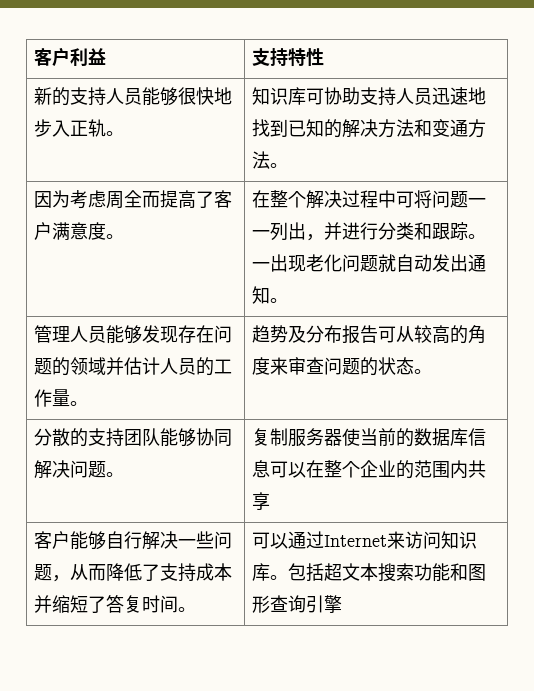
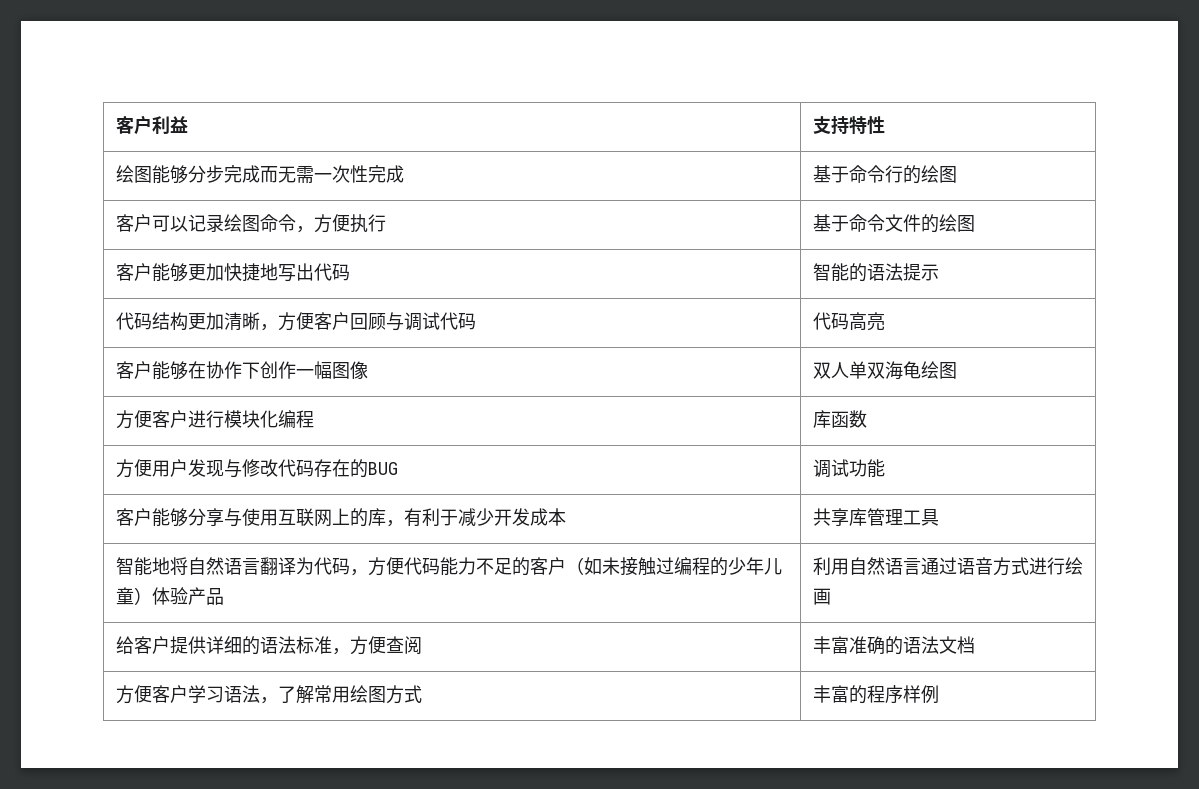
- 新的支持人员能够很快地步入正轨。 | 知识库可协助支持人员迅速地找到已知的解决方法和变通方法。
- 因为考虑周全而提高了客户满意度。 | 在整个解决过程中可将问题一一列出，并进行分类和跟踪。一出现老化问题就自动发出通知。
- 管理人员能够发现存在问题的领域并估计人员的工作量。 | 趋势及分布报告可从较高的角度来审查问题的状态。
- 分散的支持团队能够协同解决问题。 | 复制服务器使当前的数据库信息可以在整个企业的范围内共享
- 客户能够自行解决一些问题，从而降低了支持成本并缩短了答复时间。 | 可以通过Internet来访问知识库。包括超文本搜索功能和图形查询引擎
+ 绘图能够分步完成而无需一次性完成 | 基于命令行的绘图
+ 客户可以记录绘图命令，方便执行 | 基于命令文件的绘图
+ 客户能够更加快捷地写出代码 | 智能的语法提示
+ 代码结构更加清晰，方便客户回顾与调试代码 | 代码高亮
+ 客户能够在协作下创作一幅图像 | 双人单双海龟绘图
+ 方便客户进行模块化编程 | 库函数
+ 方便用户发现与修改代码存在的BUG | 调试功能
+ 客户能够分享与使用互联网上的库，有利于减少开发成本 | 共享库管理工具
+ 智能地将自然语言翻译为代码，方便代码能力不足的客户（如未接触过编程的少年儿童）体验产品 | 利用自然语言通过语音方式进行绘画
+ 给客户提供详细的语法标准，方便查阅 | 丰富准确的语法文档
+ 方便客户学习语法，了解常用绘图方式 | 丰富的程序样例

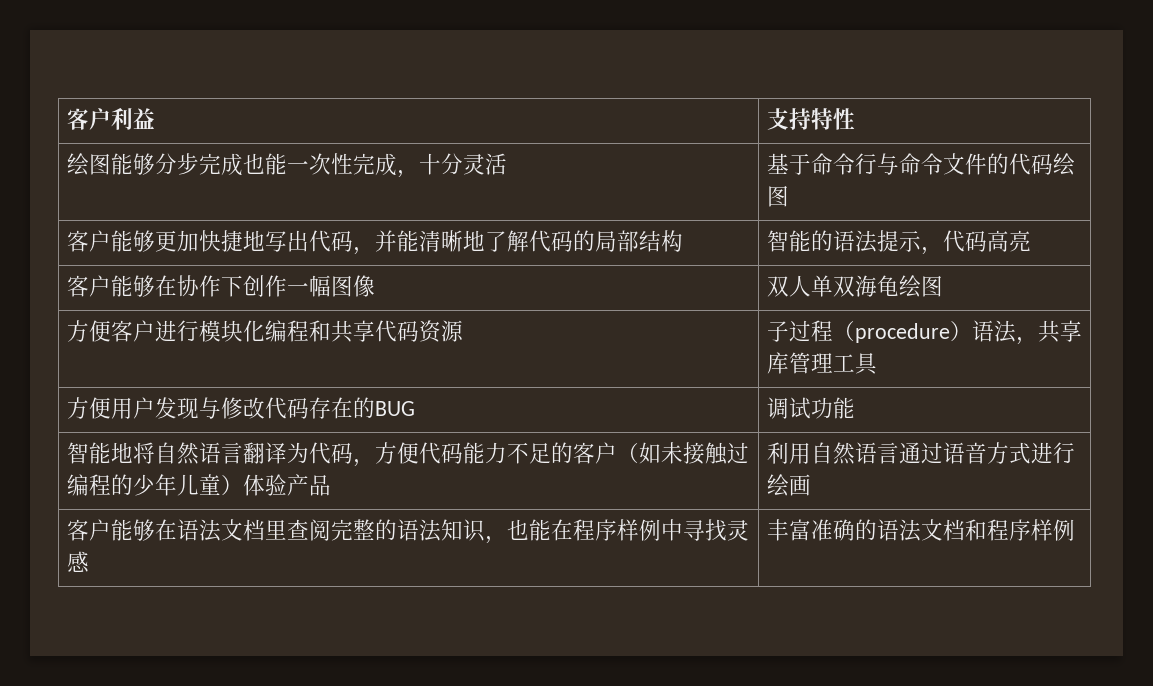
- 绘图能够分步完成而无需一次性完成 | 基于命令行的绘图
- 客户可以记录绘图命令，方便执行 | 基于命令文件的绘图
+ 绘图能够分步完成也能一次性完成，十分灵活 | 基于命令行与命令文件的代码绘图
- 客户能够更加快捷地写出代码 | 智能的语法提示
- 代码结构更加清晰，方便客户回顾与调试代码 | 代码高亮
+ 客户能够更加快捷地写出代码，并能清晰地了解代码的局部结构 | 智能的语法提示，代码高亮
- 方便客户进行模块化编程 | 库函数
+ 方便客户进行模块化编程和共享代码资源 | 子过程（procedure）语法，共享库管理工具
- 客户能够分享与使用互联网上的库，有利于减少开发成本 | 共享库管理工具
- 给客户提供详细的语法标准，方便查阅 | 丰富准确的语法文档
- 方便客户学习语法，了解常用绘图方式 | 丰富的程序样例
+ 客户能够在语法文档里查阅完整的语法知识，也能在程序样例中寻找灵感 | 丰富准确的语法文档和程序样例

